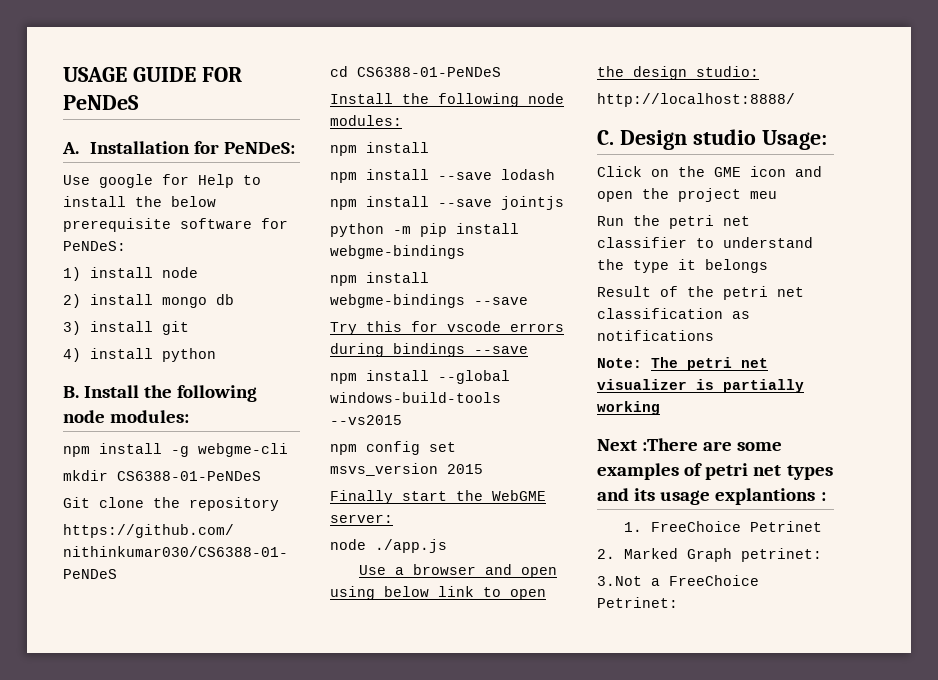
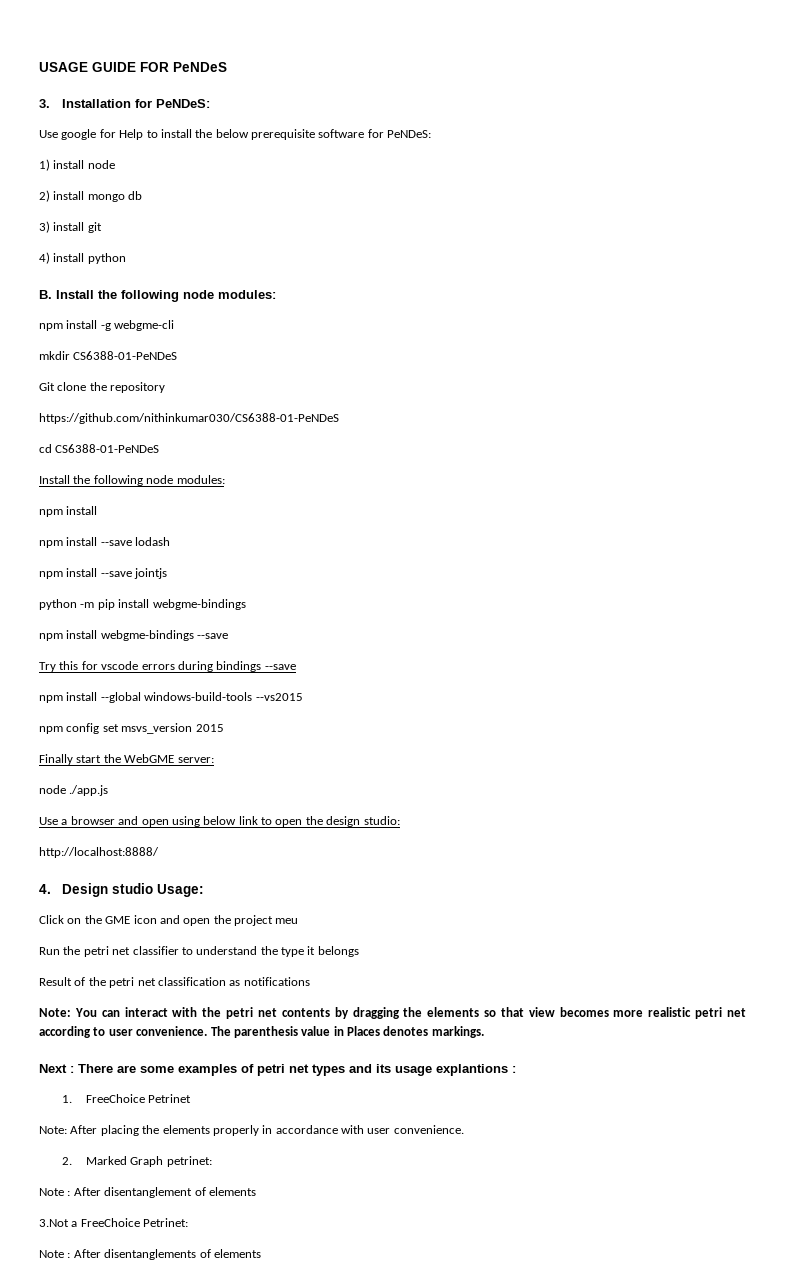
- A. Installation for PeNDeS:
+ 3. Installation for PeNDeS:
- C. Design studio Usage:
+ 4. Design studio Usage:
- Note: The petri net visualizer is partially working
+ Note: You can interact with the petri net contents by dragging the elements so that view becomes more realistic petri net according to user convenience. The parenthesis value in Places denotes markings.
- Next :There are some examples of petri net types and its usage explantions :
+ Next : There are some examples of petri net types and its usage explantions :
+ Note: After placing the elements properly in accordance with user convenience.
  2. Marked Graph petrinet:
+ Note : After disentanglement of elements
  3.Not a FreeChoice Petrinet:
+ Note : After disentanglements of elements

